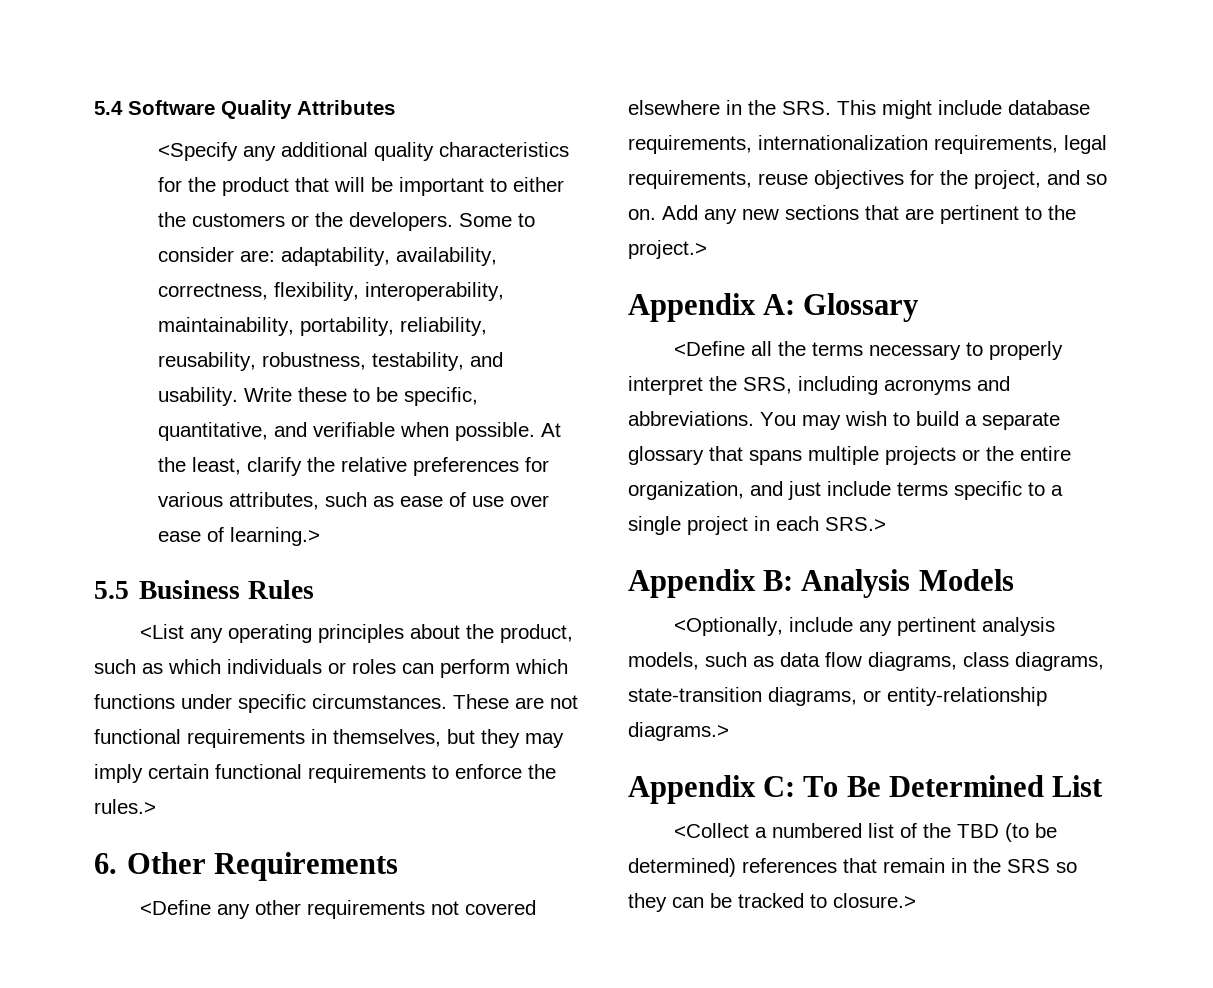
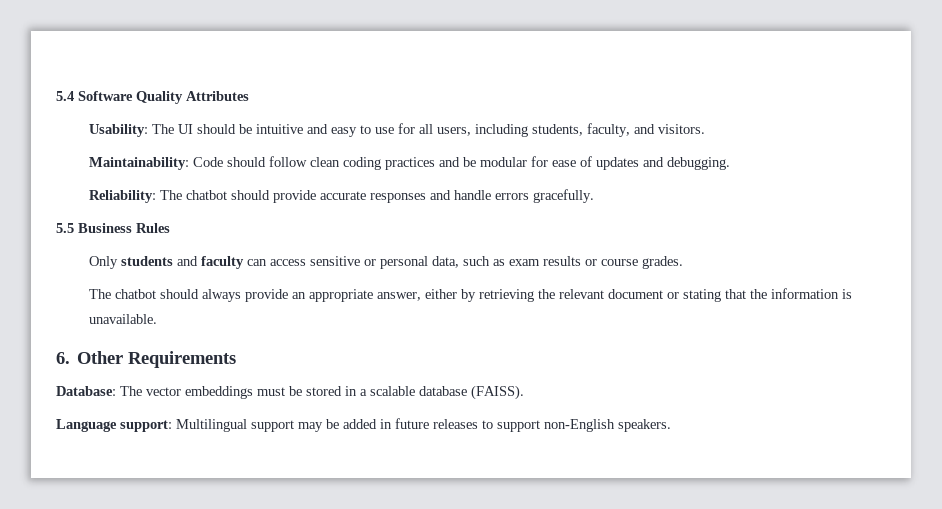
- <Specify any additional quality characteristics for the product that will be important to either the customers or the developers. Some to consider are: adaptability, availability, correctness, flexibility, interoperability, maintainability, portability, reliability, reusability, robustness, testability, and usability. Write these to be specific, quantitative, and verifiable when possible. At the least, clarify the relative preferences for various attributes, such as ease of use over ease of learning.>
+ Usability: The UI should be intuitive and easy to use for all users, including students, faculty, and visitors.
+ Maintainability: Code should follow clean coding practices and be modular for ease of updates and debugging.
+ Reliability: The chatbot should provide accurate responses and handle errors gracefully.
  5.5 Business Rules
- <List any operating principles about the product, such as which individuals or roles can perform which functions under specific circumstances. These are not functional requirements in themselves, but they may imply certain functional requirements to enforce the rules.>
+ Only students and faculty can access sensitive or personal data, such as exam results or course grades.
+ The chatbot should always provide an appropriate answer, either by retrieving the relevant document or stating that the information is unavailable.
  6. Other Requirements
- <Define any other requirements not covered elsewhere in the SRS. This might include database requirements, internationalization requirements, legal requirements, reuse objectives for the project, and so on. Add any new sections that are pertinent to the project.>
- Appendix A: Glossary
- <Define all the terms necessary to properly interpret the SRS, including acronyms and abbreviations. You may wish to build a separate glossary that spans multiple projects or the entire organization, and just include terms specific to a single project in each SRS.>
- Appendix B: Analysis Models
- <Optionally, include any pertinent analysis models, such as data flow diagrams, class diagrams, state-transition diagrams, or entity-relationship diagrams.>
- Appendix C: To Be Determined List
- <Collect a numbered list of the TBD (to be determined) references that remain in the SRS so they can be tracked to closure.>
+ Database: The vector embeddings must be stored in a scalable database (FAISS).
+ Language support: Multilingual support may be added in future releases to support non-English speakers.

